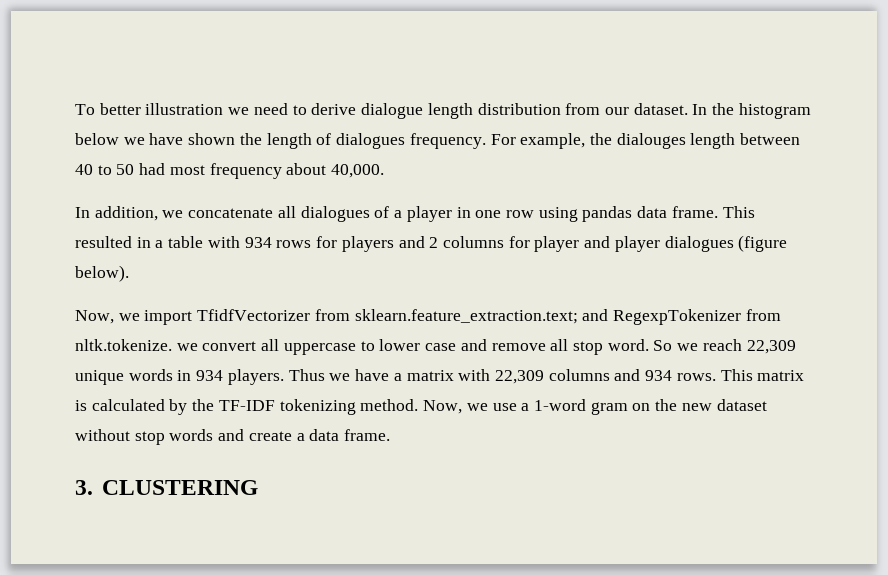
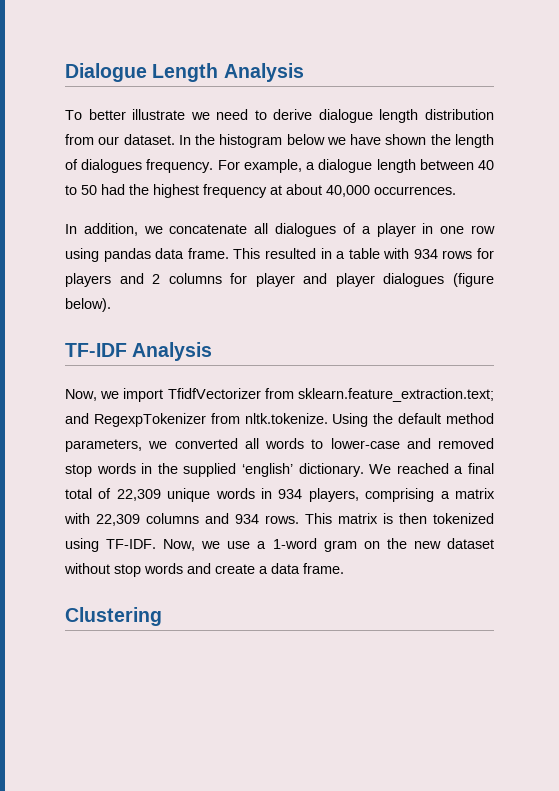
+ Dialogue Length Analysis
- To better illustration we need to derive dialogue length distribution from our dataset.
+ To better illustrate we need to derive dialogue length distribution from our dataset.
- For example, the dialouges length between 40 to 50 had most frequency about 40,000.
+ For example, a dialogue length between 40 to 50 had the highest frequency at about 40,000 occurrences.
+ TF-IDF Analysis
- Now, we import TfidfVectorizer from sklearn.feature_extraction.text; and RegexpTokenizer from nltk.tokenize. we convert all uppercase to lower case and remove all stop word. So we reach 22,309 unique words in 934 players. Thus we have a matrix with 22,309 columns and 934 rows.
+ Now, we import TfidfVectorizer from sklearn.feature_extraction.text; and RegexpTokenizer from nltk.tokenize. Using the default method parameters, we converted all words to lower-case and removed stop words in the supplied ‘english’ dictionary. We reached a final total of 22,309 unique words in 934 players, comprising a matrix with 22,309 columns and 934 rows.
- This matrix is calculated by the TF-IDF tokenizing method.
+ This matrix is then tokenized using TF-IDF.
- 3. CLUSTERING
+ Clustering

